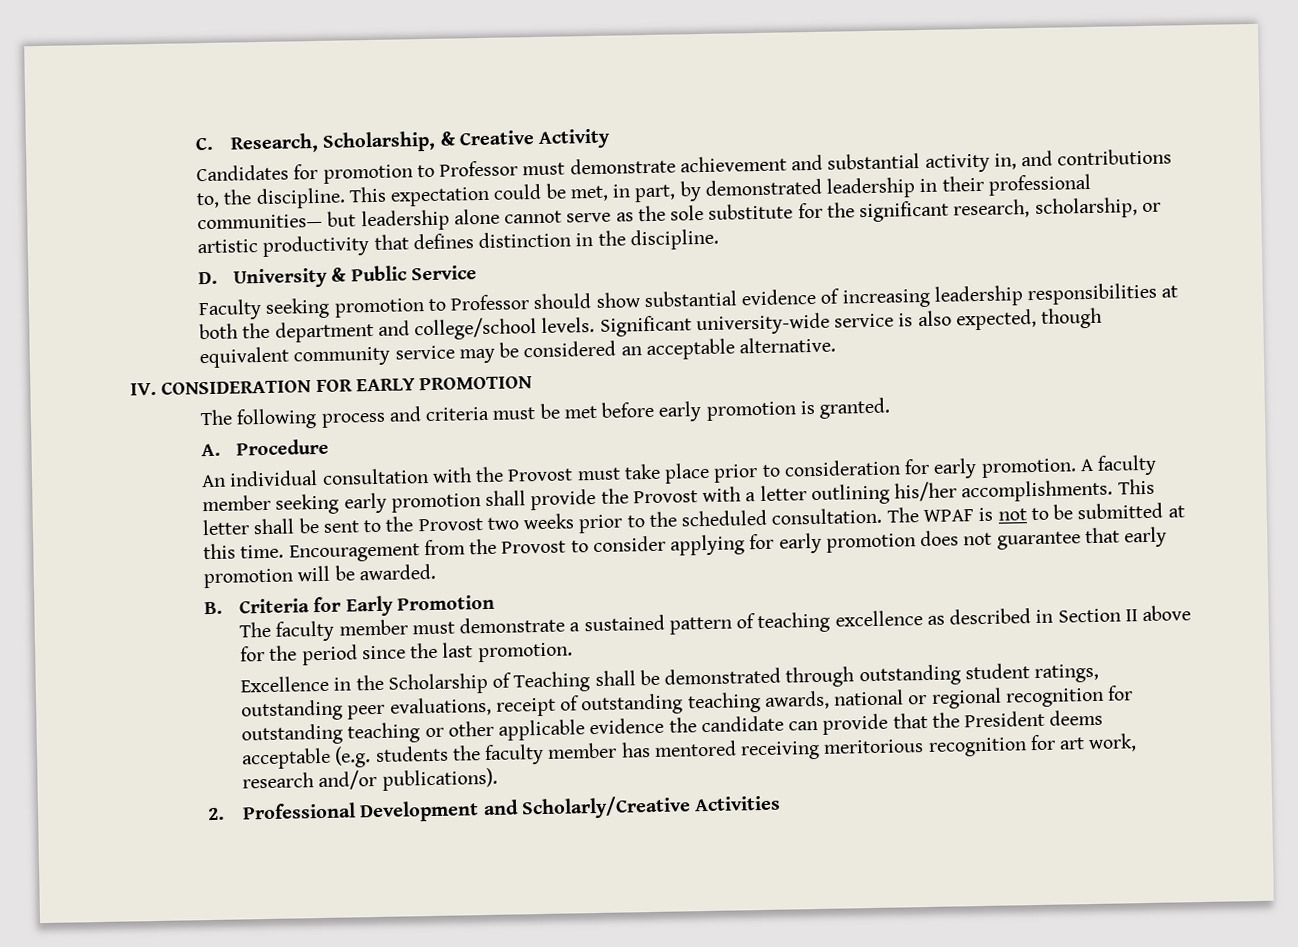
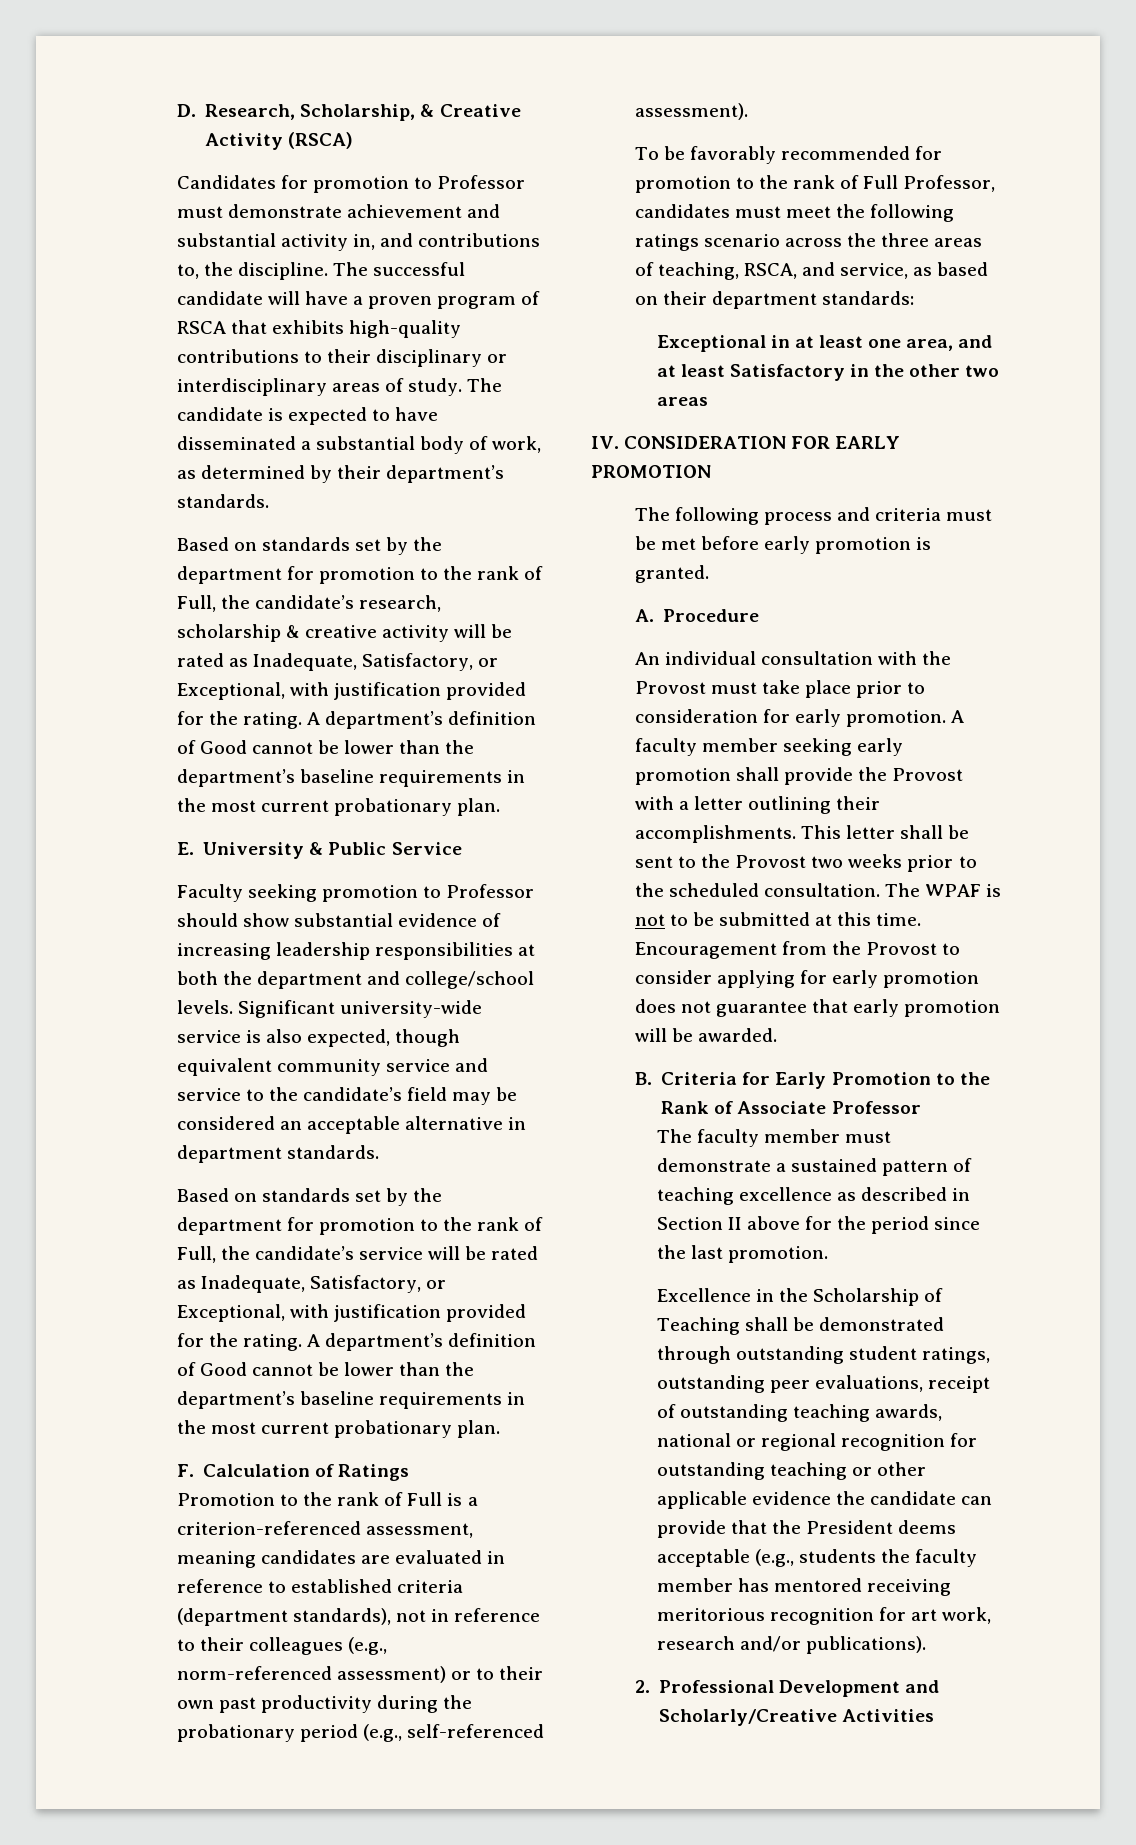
- C. Research, Scholarship, & Creative Activity
+ D. Research, Scholarship, & Creative Activity (RSCA)
- This expectation could be met, in part, by demonstrated leadership in their professional communities— but leadership alone cannot serve as the sole substitute for the significant research, scholarship, or artistic productivity that defines distinction in the discipline.
- D. University & Public Service
+ The successful candidate will have a proven program of RSCA that exhibits high-quality contributions to their disciplinary or interdisciplinary areas of study. The candidate is expected to have disseminated a substantial body of work, as determined by their department’s standards.
+ Based on standards set by the department for promotion to the rank of Full, the candidate’s research, scholarship & creative activity will be rated as Inadequate, Satisfactory, or Exceptional, with justification provided for the rating. A department’s definition of Good cannot be lower than the department’s baseline requirements in the most current probationary plan.
+ E. University & Public Service
- Significant university-wide service is also expected, though equivalent community service may be considered an acceptable alternative.
+ Significant university-wide service is also expected, though equivalent community service and service to the candidate’s field may be considered an acceptable alternative in department standards.
+ Based on standards set by the department for promotion to the rank of Full, the candidate’s service will be rated as Inadequate, Satisfactory, or Exceptional, with justification provided for the rating. A department’s definition of Good cannot be lower than the department’s baseline requirements in the most current probationary plan.
+ F. Calculation of Ratings
+ Promotion to the rank of Full is a criterion-referenced assessment, meaning candidates are evaluated in reference to established criteria (department standards), not in reference to their colleagues (e.g., norm-referenced assessment) or to their own past productivity during the probationary period (e.g., self-referenced assessment).
+ To be favorably recommended for promotion to the rank of Full Professor, candidates must meet the following ratings scenario across the three areas of teaching, RSCA, and service, as based on their department standards:
+ Exceptional in at least one area, and at least Satisfactory in the other two areas
- A faculty member seeking early promotion shall provide the Provost with a letter outlining his/her accomplishments.
+ A faculty member seeking early promotion shall provide the Provost with a letter outlining their accomplishments.
- B. Criteria for Early Promotion
+ B. Criteria for Early Promotion to the Rank of Associate Professor
- Excellence in the Scholarship of Teaching shall be demonstrated through outstanding student ratings, outstanding peer evaluations, receipt of outstanding teaching awards, national or regional recognition for outstanding teaching or other applicable evidence the candidate can provide that the President deems acceptable (e.g. students the faculty member has mentored receiving meritorious recognition for art work, research and/or publications).
+ Excellence in the Scholarship of Teaching shall be demonstrated through outstanding student ratings, outstanding peer evaluations, receipt of outstanding teaching awards, national or regional recognition for outstanding teaching or other applicable evidence the candidate can provide that the President deems acceptable (e.g., students the faculty member has mentored receiving meritorious recognition for art work, research and/or publications).

